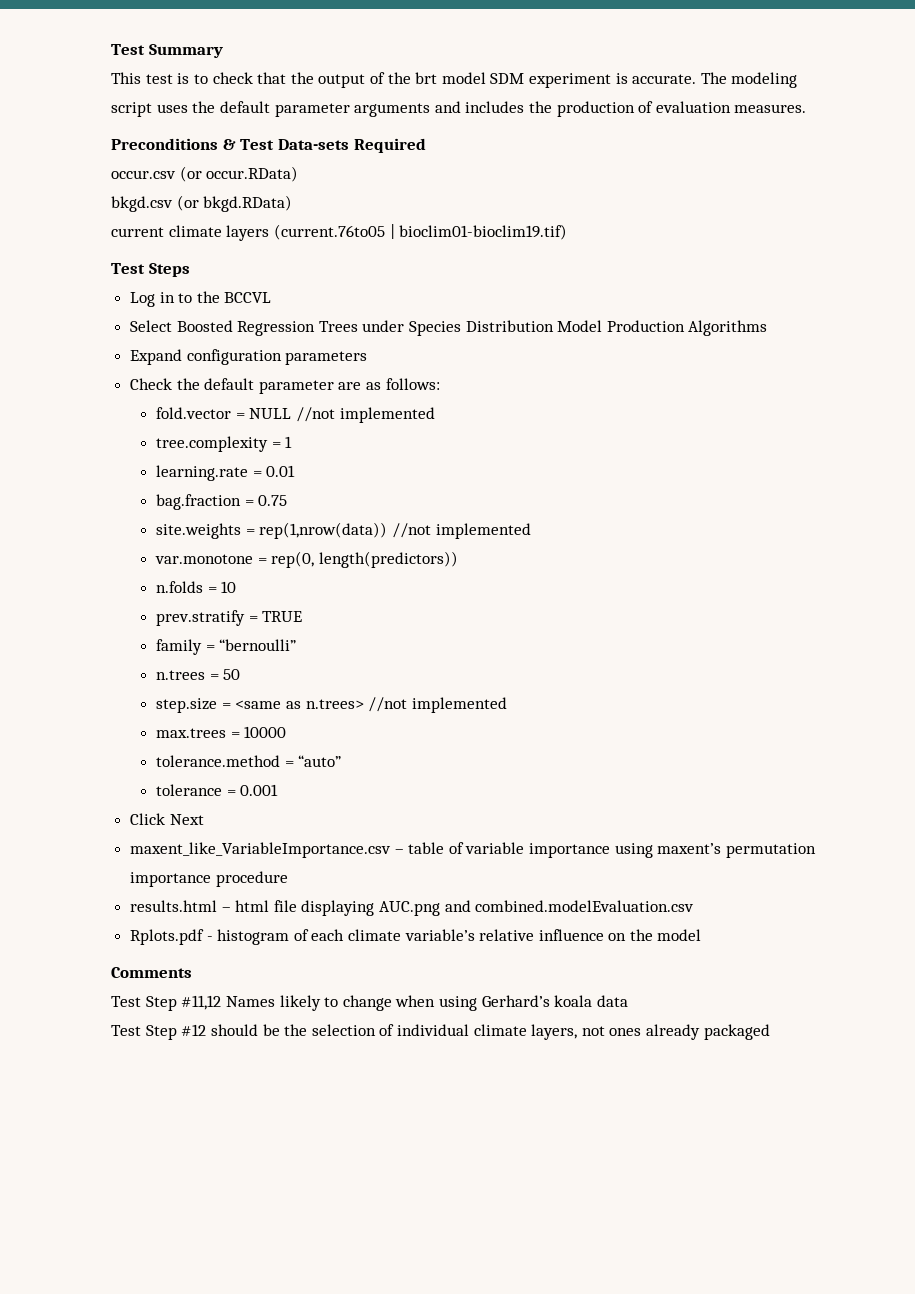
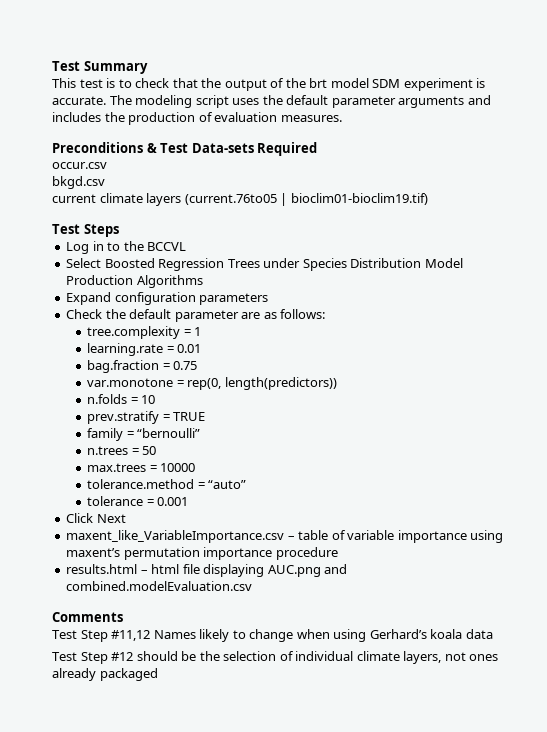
- occur.csv (or occur.RData)
+ occur.csv
- bkgd.csv (or bkgd.RData)
+ bkgd.csv
- fold.vector = NULL //not implemented
- site.weights = rep(1,nrow(data)) //not implemented
- step.size = <same as n.trees> //not implemented
- Rplots.pdf - histogram of each climate variable’s relative influence on the model

